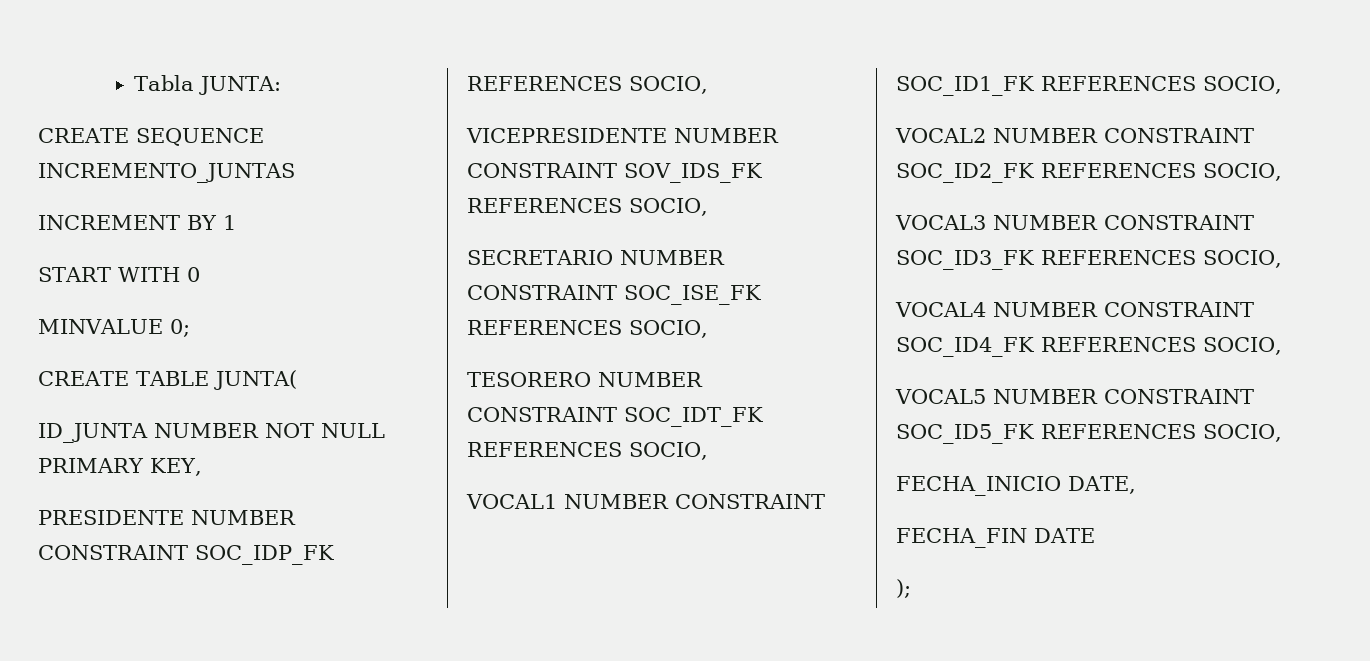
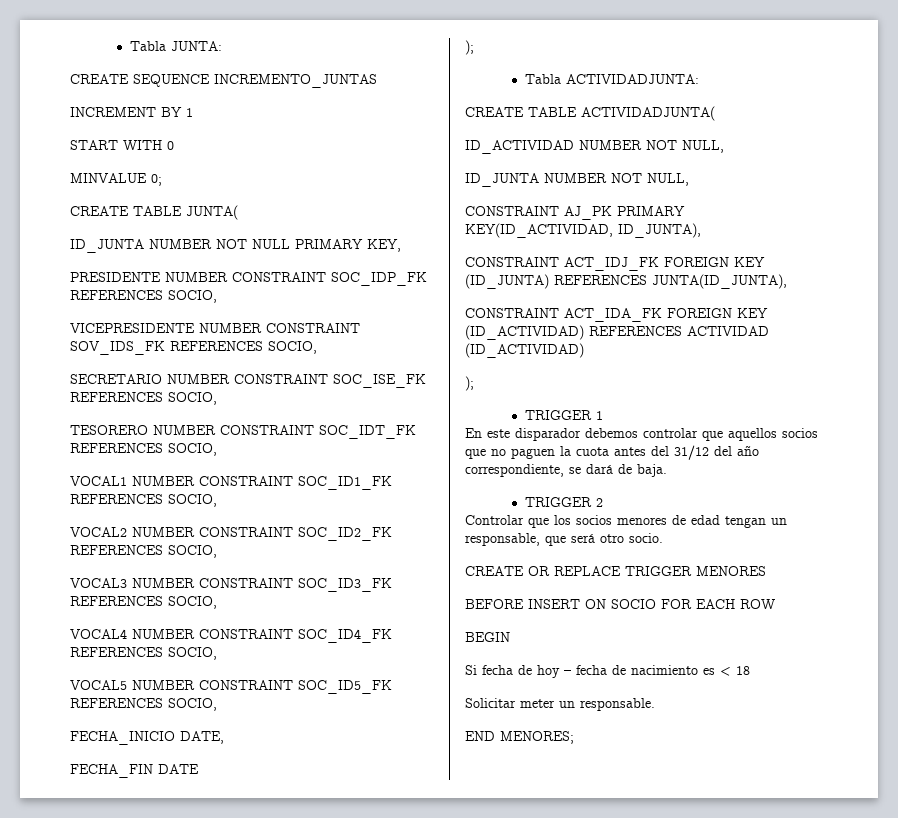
+ Tabla ACTIVIDADJUNTA:
+ CREATE TABLE ACTIVIDADJUNTA(
+ ID_ACTIVIDAD NUMBER NOT NULL,
+ ID_JUNTA NUMBER NOT NULL,
+ CONSTRAINT AJ_PK PRIMARY KEY(ID_ACTIVIDAD, ID_JUNTA),
+ CONSTRAINT ACT_IDJ_FK FOREIGN KEY (ID_JUNTA) REFERENCES JUNTA(ID_JUNTA),
+ CONSTRAINT ACT_IDA_FK FOREIGN KEY (ID_ACTIVIDAD) REFERENCES ACTIVIDAD (ID_ACTIVIDAD)
+ );
+ TRIGGER 1
+ En este disparador debemos controlar que aquellos socios que no paguen la cuota antes del 31/12 del año correspondiente, se dará de baja.
+ TRIGGER 2
+ Controlar que los socios menores de edad tengan un responsable, que será otro socio.
+ CREATE OR REPLACE TRIGGER MENORES
+ BEFORE INSERT ON SOCIO FOR EACH ROW
+ BEGIN
+ Si fecha de hoy – fecha de nacimiento es < 18
+ Solicitar meter un responsable.
+ END MENORES;

